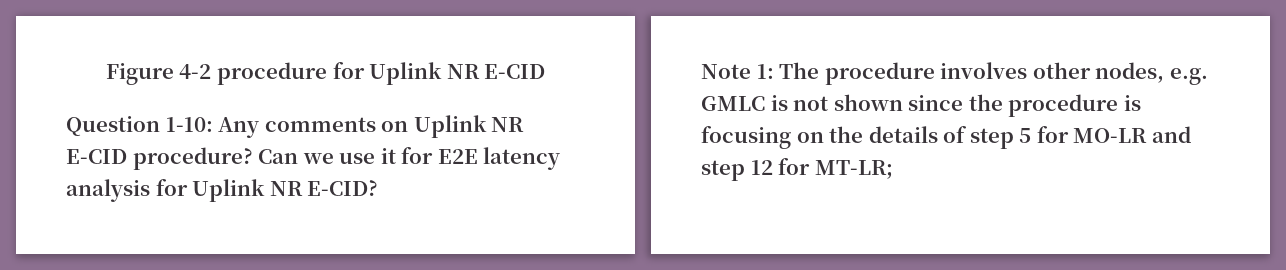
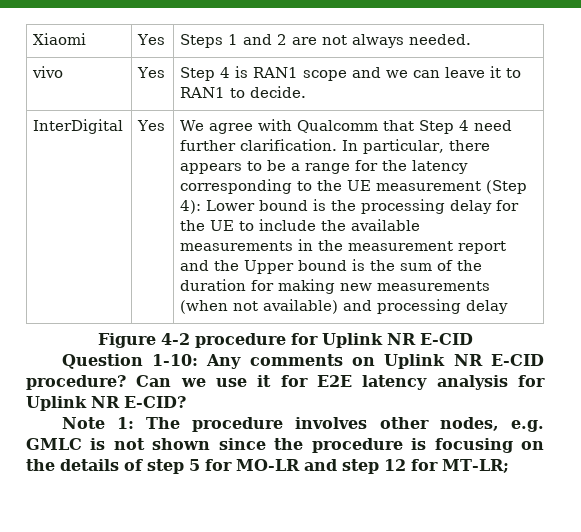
+ Xiaomi | Yes | Steps 1 and 2 are not always needed.
+ vivo | Yes | Step 4 is RAN1 scope and we can leave it to RAN1 to decide.
+ InterDigital | Yes | We agree with Qualcomm that Step 4 need further clarification. In particular, there appears to be a range for the latency corresponding to the UE measurement (Step 4): Lower bound is the processing delay for the UE to include the available measurements in the measurement report and the Upper bound is the sum of the duration for making new measurements (when not available) and processing delay

